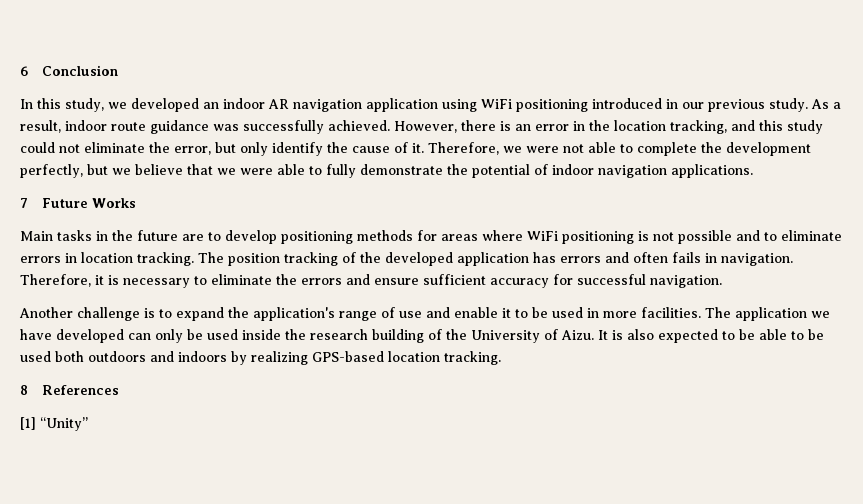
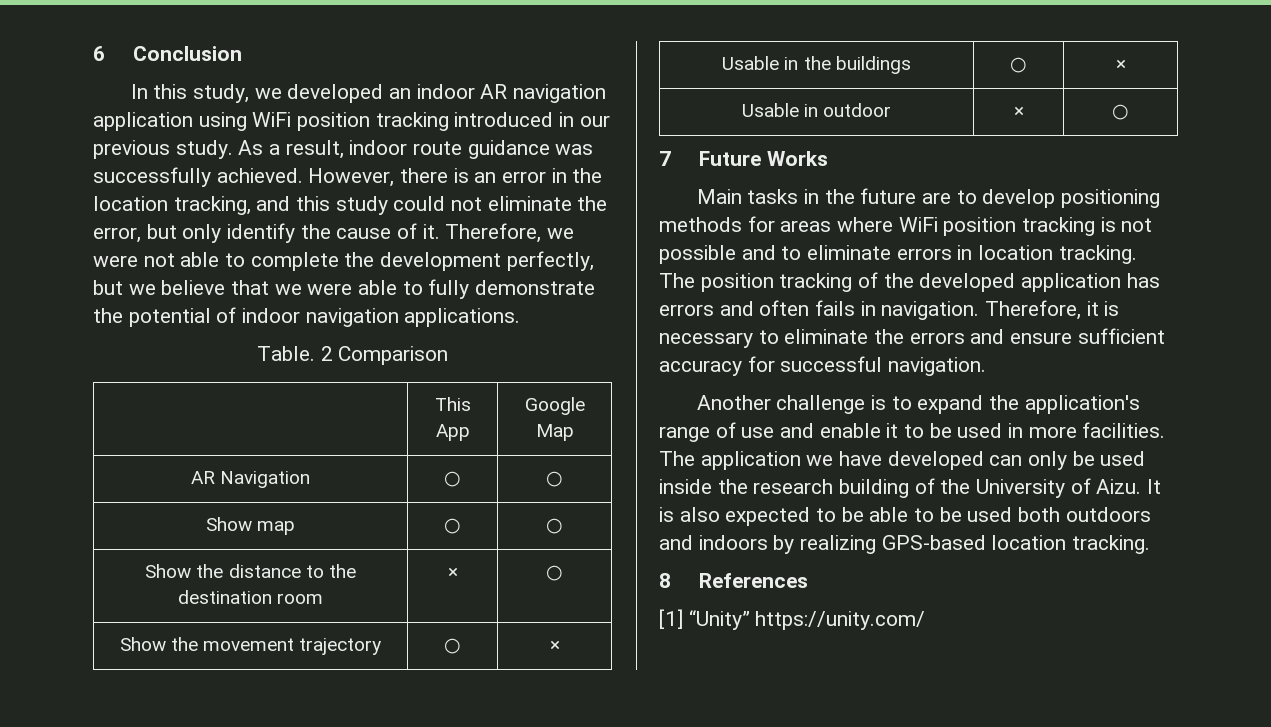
- In this study, we developed an indoor AR navigation application using WiFi positioning introduced in our previous study.
+ In this study, we developed an indoor AR navigation application using WiFi position tracking introduced in our previous study.
+ Table. 2 Comparison
+ | This App | Google Map
+ AR Navigation | ○ | ○
+ Show map | ○ | ○
+ Show the distance to the destination room | × | ○
+ Show the movement trajectory | ○ | ×
+ Usable in the buildings | ○ | ×
+ Usable in outdoor | × | ○
- Main tasks in the future are to develop positioning methods for areas where WiFi positioning is not possible and to eliminate errors in location tracking.
+ Main tasks in the future are to develop positioning methods for areas where WiFi position tracking is not possible and to eliminate errors in location tracking.
- [1] “Unity”
+ [1] “Unity” https://unity.com/

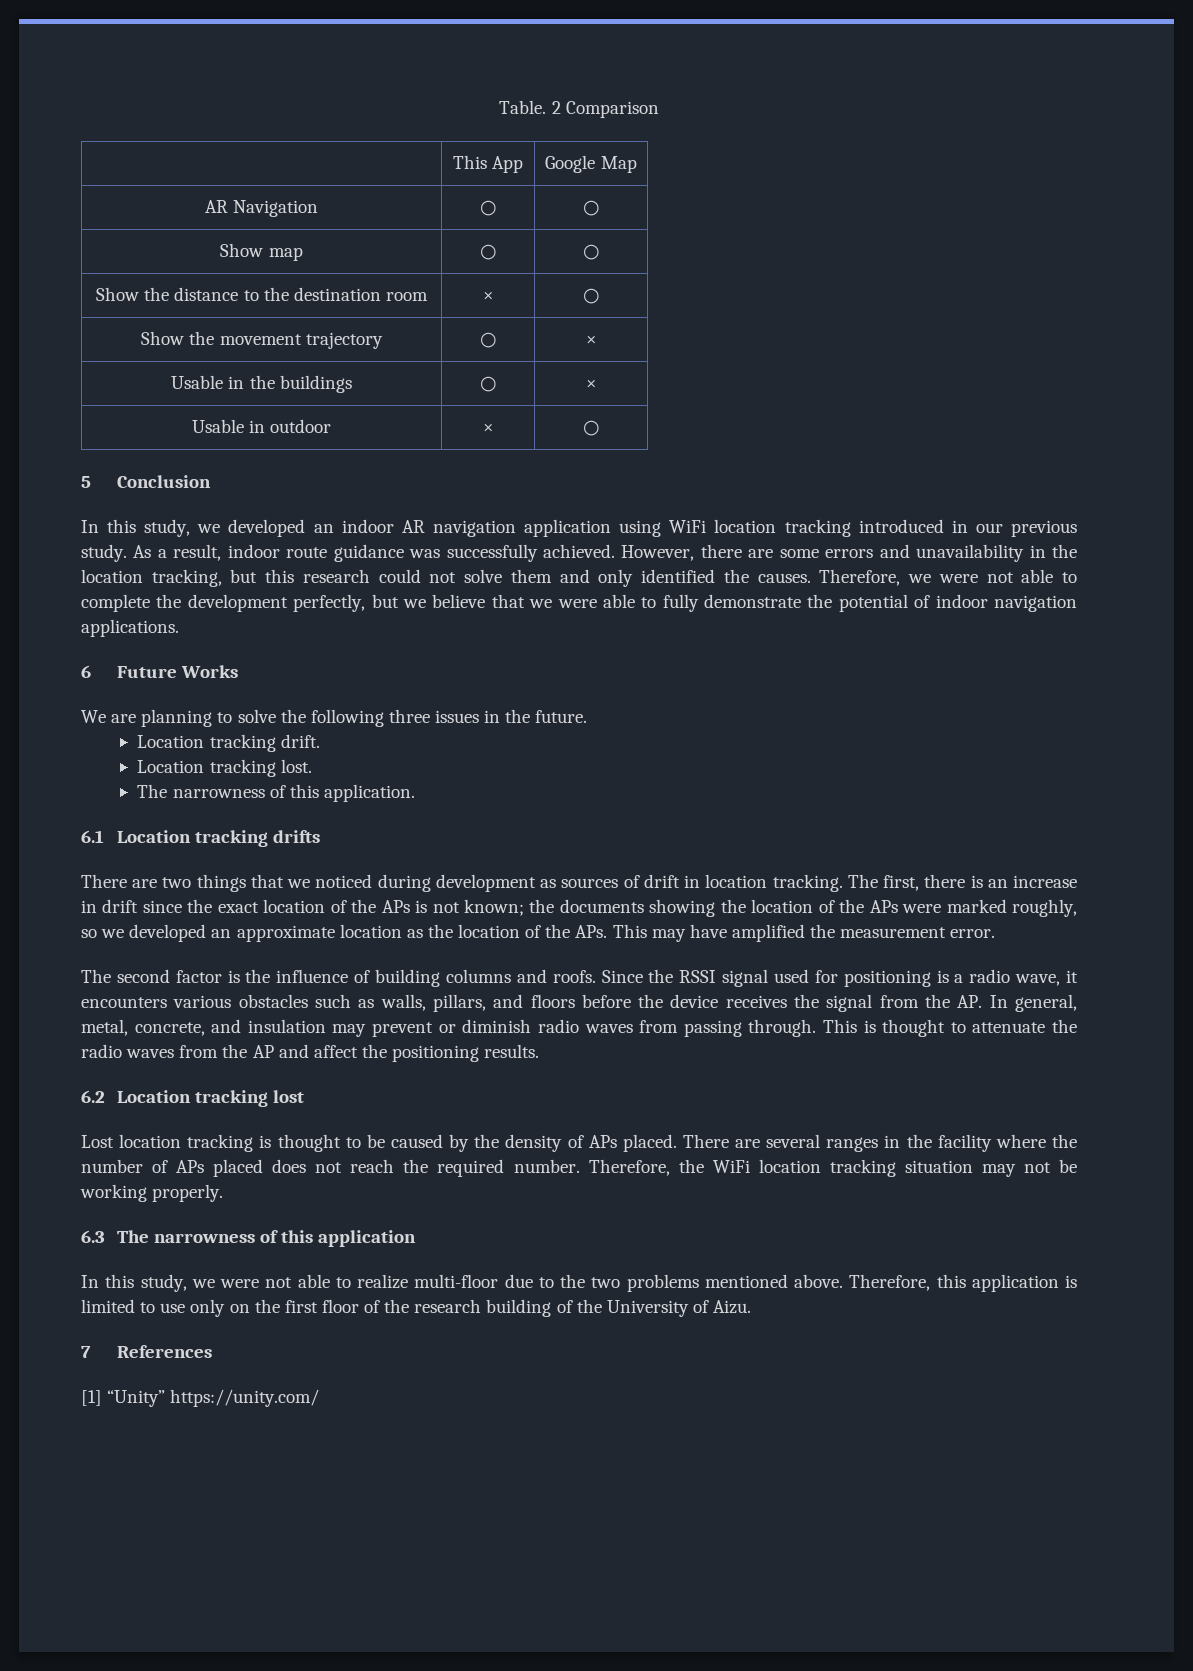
- 6 Conclusion
- In this study, we developed an indoor AR navigation application using WiFi position tracking introduced in our previous study. As a result, indoor route guidance was successfully achieved. However, there is an error in the location tracking, and this study could not eliminate the error, but only identify the cause of it. Therefore, we were not able to complete the development perfectly, but we believe that we were able to fully demonstrate the potential of indoor navigation applications.
- 7 Future Works
- Main tasks in the future are to develop positioning methods for areas where WiFi position tracking is not possible and to eliminate errors in location tracking. The position tracking of the developed application has errors and often fails in navigation. Therefore, it is necessary to eliminate the errors and ensure sufficient accuracy for successful navigation.
- Another challenge is to expand the application's range of use and enable it to be used in more facilities. The application we have developed can only be used inside the research building of the University of Aizu. It is also expected to be able to be used both outdoors and indoors by realizing GPS-based location tracking.
- 8 References
+ 5 Conclusion
+ In this study, we developed an indoor AR navigation application using WiFi location tracking introduced in our previous study. As a result, indoor route guidance was successfully achieved. However, there are some errors and unavailability in the location tracking, but this research could not solve them and only identified the causes. Therefore, we were not able to complete the development perfectly, but we believe that we were able to fully demonstrate the potential of indoor navigation applications.
+ 6 Future Works
+ We are planning to solve the following three issues in the future.
+ Location tracking drift.
+ Location tracking lost.
+ The narrowness of this application.
+ 6.1 Location tracking drifts
+ There are two things that we noticed during development as sources of drift in location tracking. The first, there is an increase in drift since the exact location of the APs is not known; the documents showing the location of the APs were marked roughly, so we developed an approximate location as the location of the APs. This may have amplified the measurement error.
+ The second factor is the influence of building columns and roofs. Since the RSSI signal used for positioning is a radio wave, it encounters various obstacles such as walls, pillars, and floors before the device receives the signal from the AP. In general, metal, concrete, and insulation may prevent or diminish radio waves from passing through. This is thought to attenuate the radio waves from the AP and affect the positioning results.
+ 6.2 Location tracking lost
+ Lost location tracking is thought to be caused by the density of APs placed. There are several ranges in the facility where the number of APs placed does not reach the required number. Therefore, the WiFi location tracking situation may not be working properly.
+ 6.3 The narrowness of this application
+ In this study, we were not able to realize multi-floor due to the two problems mentioned above. Therefore, this application is limited to use only on the first floor of the research building of the University of Aizu.
+ 7 References

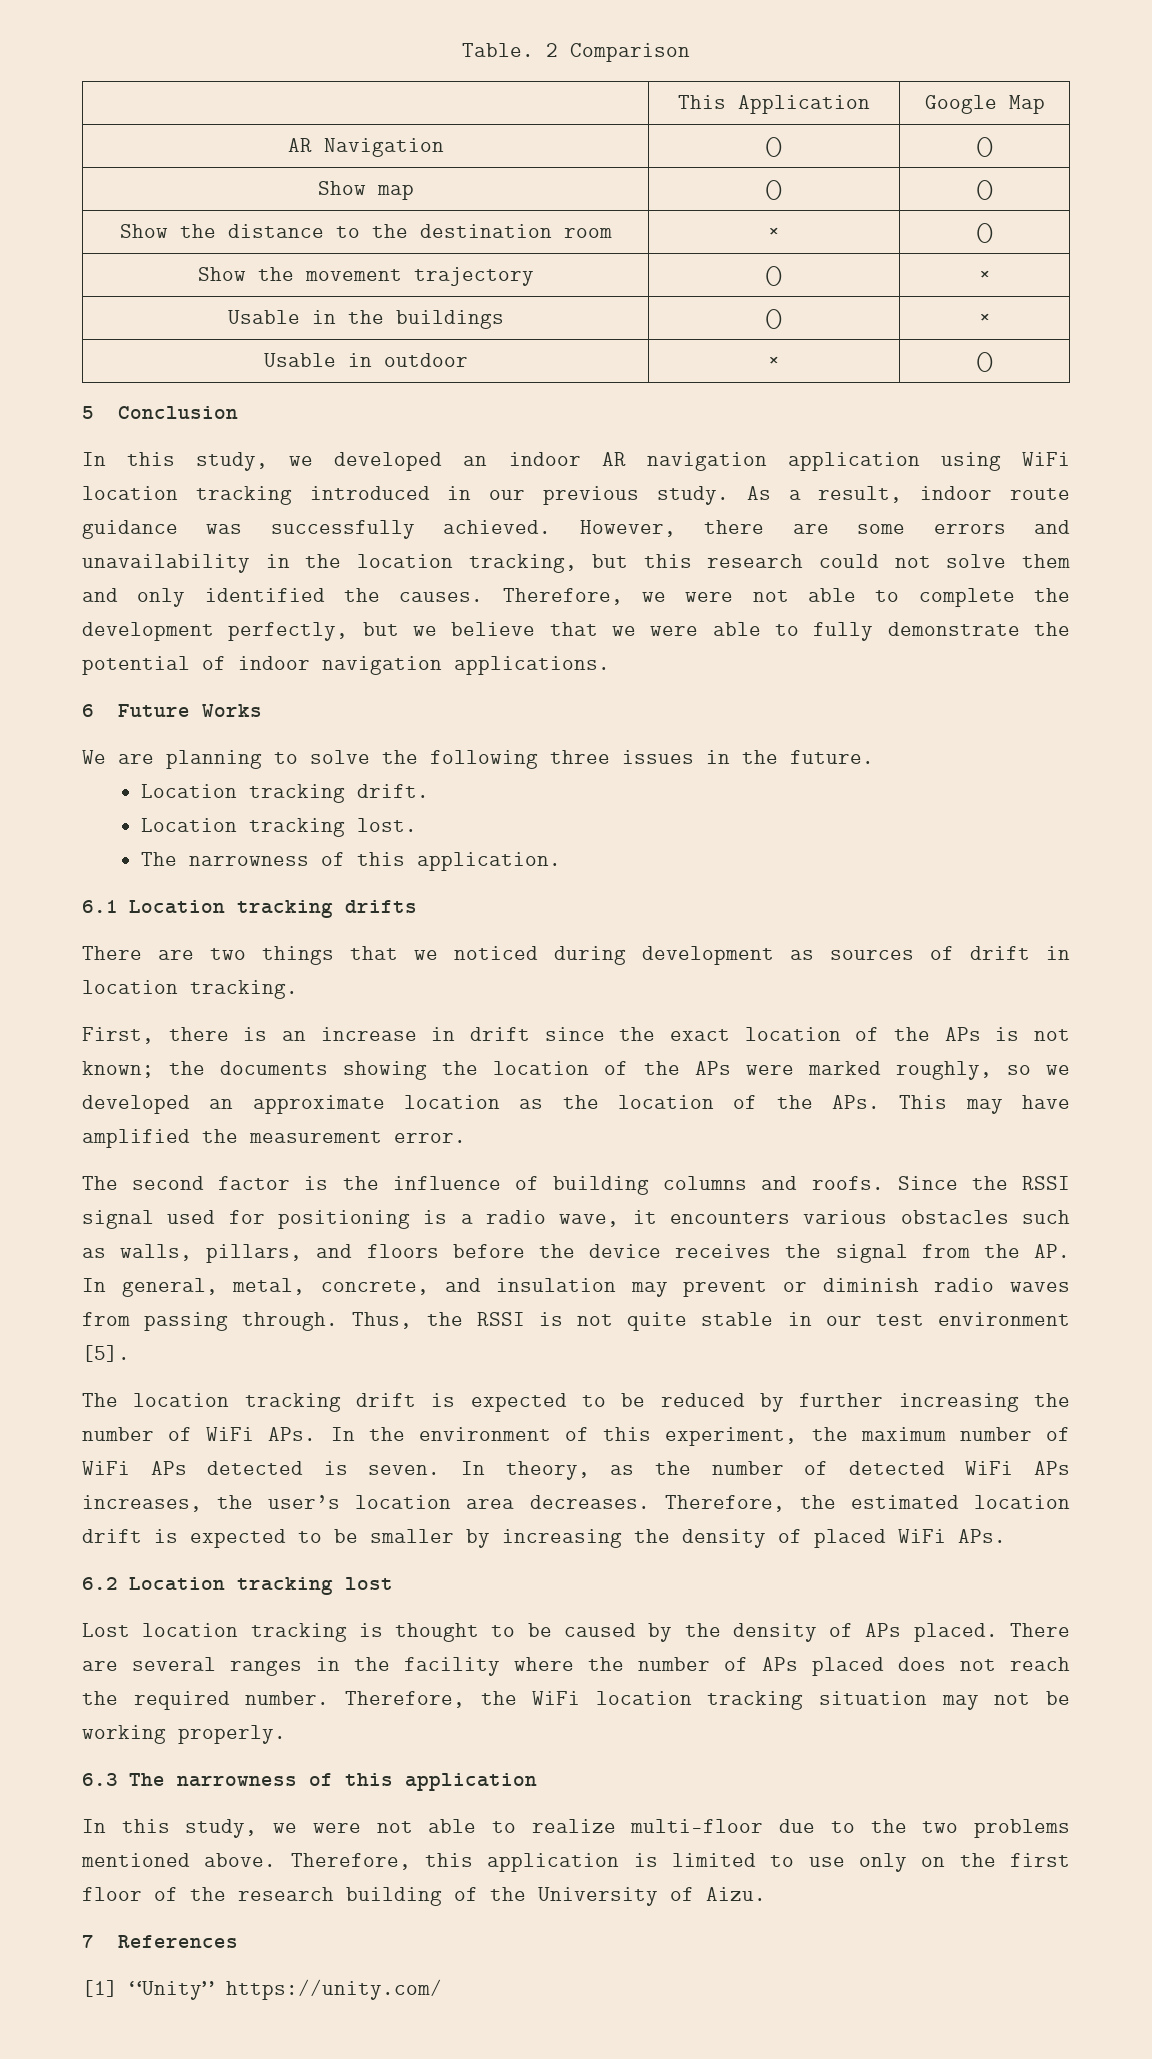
- | This App | Google Map
+ | This Application | Google Map
- There are two things that we noticed during development as sources of drift in location tracking. The first, there is an increase in drift since the exact location of the APs is not known;
+ There are two things that we noticed during development as sources of drift in location tracking.
+ First, there is an increase in drift since the exact location of the APs is not known;
- This is thought to attenuate the radio waves from the AP and affect the positioning results.
+ Thus, the RSSI is not quite stable in our test environment [5].
+ The location tracking drift is expected to be reduced by further increasing the number of WiFi APs. In the environment of this experiment, the maximum number of WiFi APs detected is seven. In theory, as the number of detected WiFi APs increases, the user’s location area decreases. Therefore, the estimated location drift is expected to be smaller by increasing the density of placed WiFi APs.

